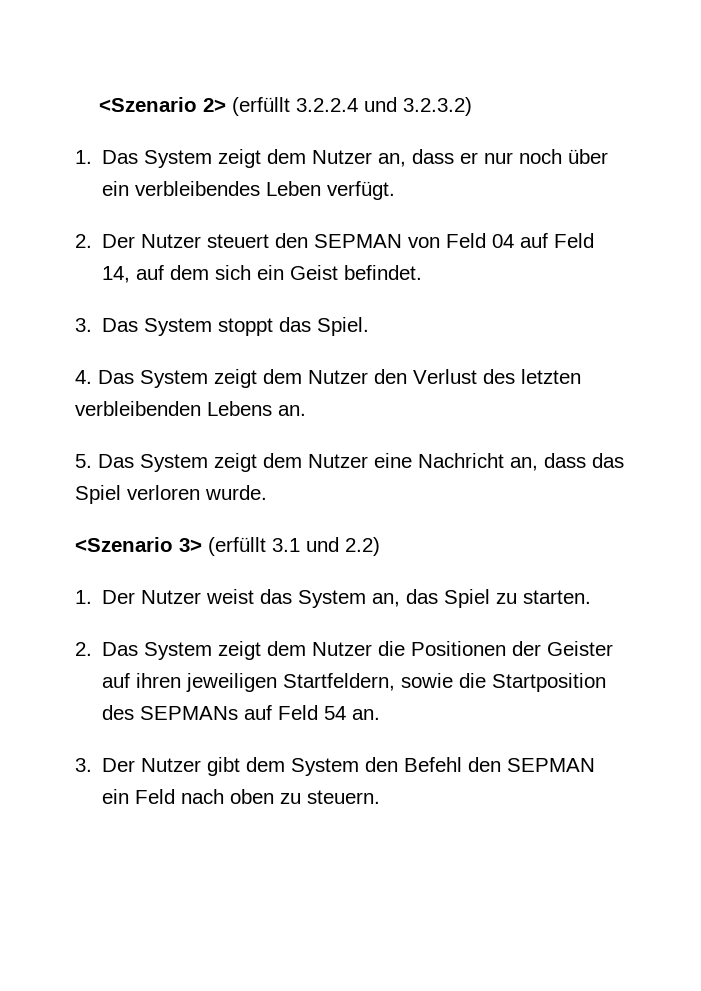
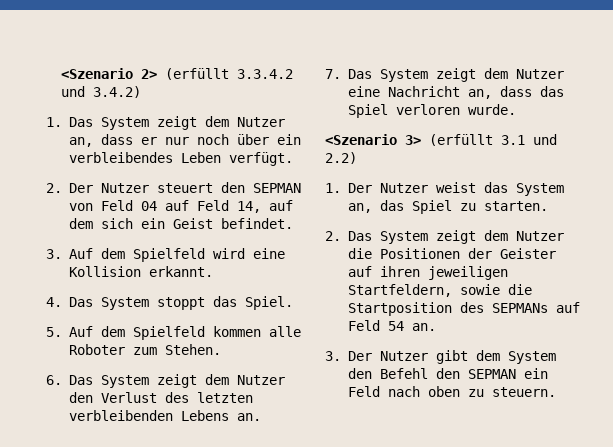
- <Szenario 2> (erfüllt 3.2.2.4 und 3.2.3.2)
+ <Szenario 2> (erfüllt 3.3.4.2 und 3.4.2)
- 3. Das System stoppt das Spiel.
+ 3. Auf dem Spielfeld wird eine Kollision erkannt.
+ 4. Das System stoppt das Spiel.
- 4. Das System zeigt dem Nutzer den Verlust des letzten verbleibenden Lebens an.
+ 5. Auf dem Spielfeld kommen alle Roboter zum Stehen.
+ 6. Das System zeigt dem Nutzer den Verlust des letzten verbleibenden Lebens an.
- 5. Das System zeigt dem Nutzer eine Nachricht an, dass das Spiel verloren wurde.
+ 7. Das System zeigt dem Nutzer eine Nachricht an, dass das Spiel verloren wurde.

